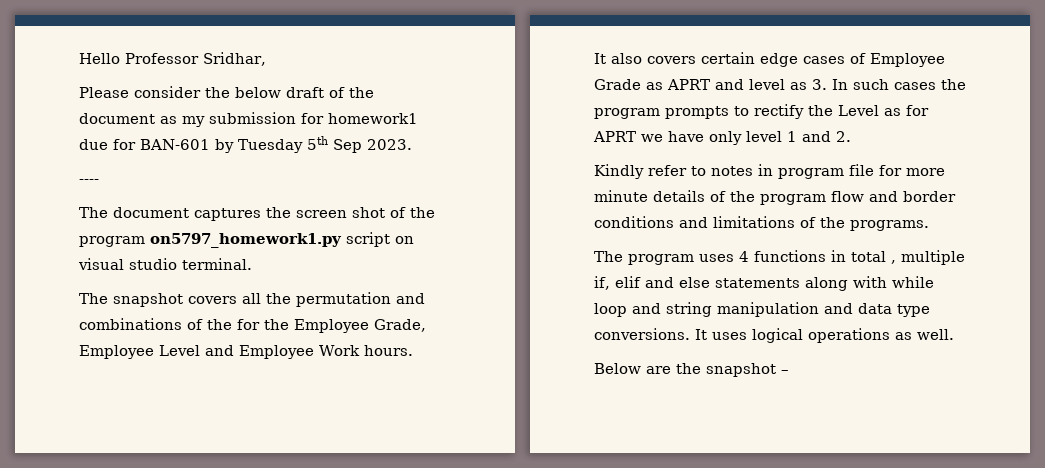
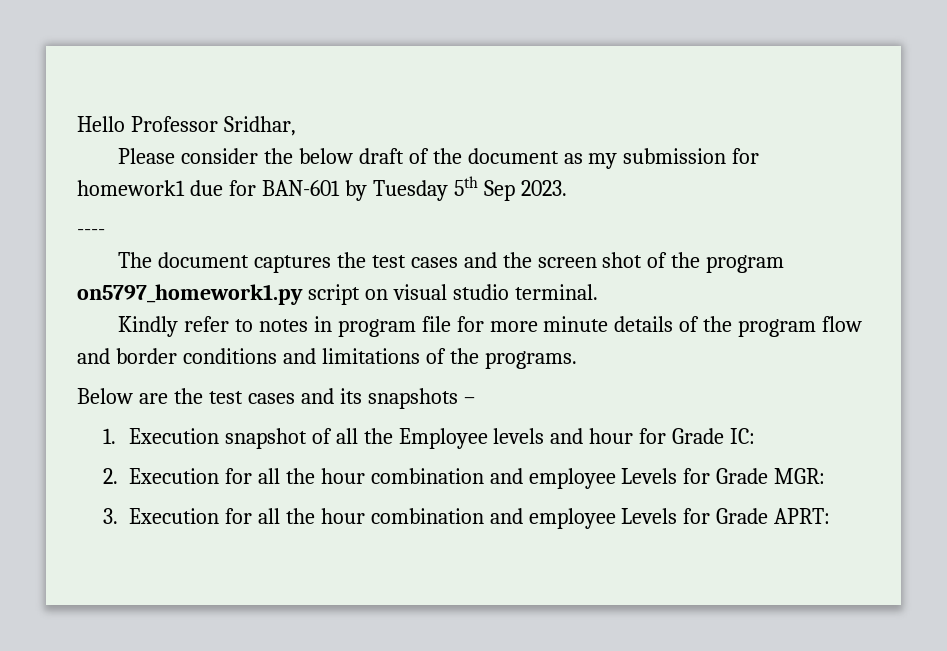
- The document captures the screen shot of the program on5797_homework1.py script on visual studio terminal.
+ The document captures the test cases and the screen shot of the program on5797_homework1.py script on visual studio terminal.
- The snapshot covers all the permutation and combinations of the for the Employee Grade, Employee Level and Employee Work hours.
- It also covers certain edge cases of Employee Grade as APRT and level as 3. In such cases the program prompts to rectify the Level as for APRT we have only level 1 and 2.
- The program uses 4 functions in total , multiple if, elif and else statements along with while loop and string manipulation and data type conversions. It uses logical operations as well.
- Below are the snapshot –
+ Below are the test cases and its snapshots –
+ 1. Execution snapshot of all the Employee levels and hour for Grade IC:
+ 2. Execution for all the hour combination and employee Levels for Grade MGR:
+ 3. Execution for all the hour combination and employee Levels for Grade APRT:

